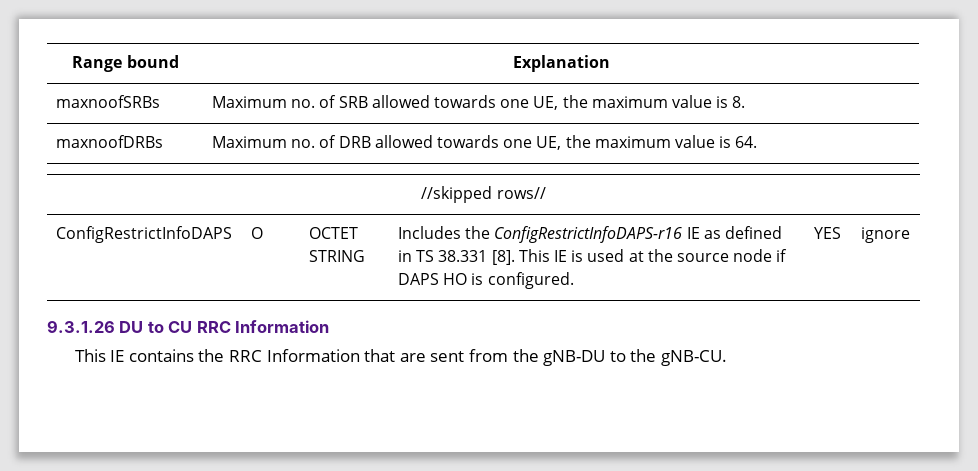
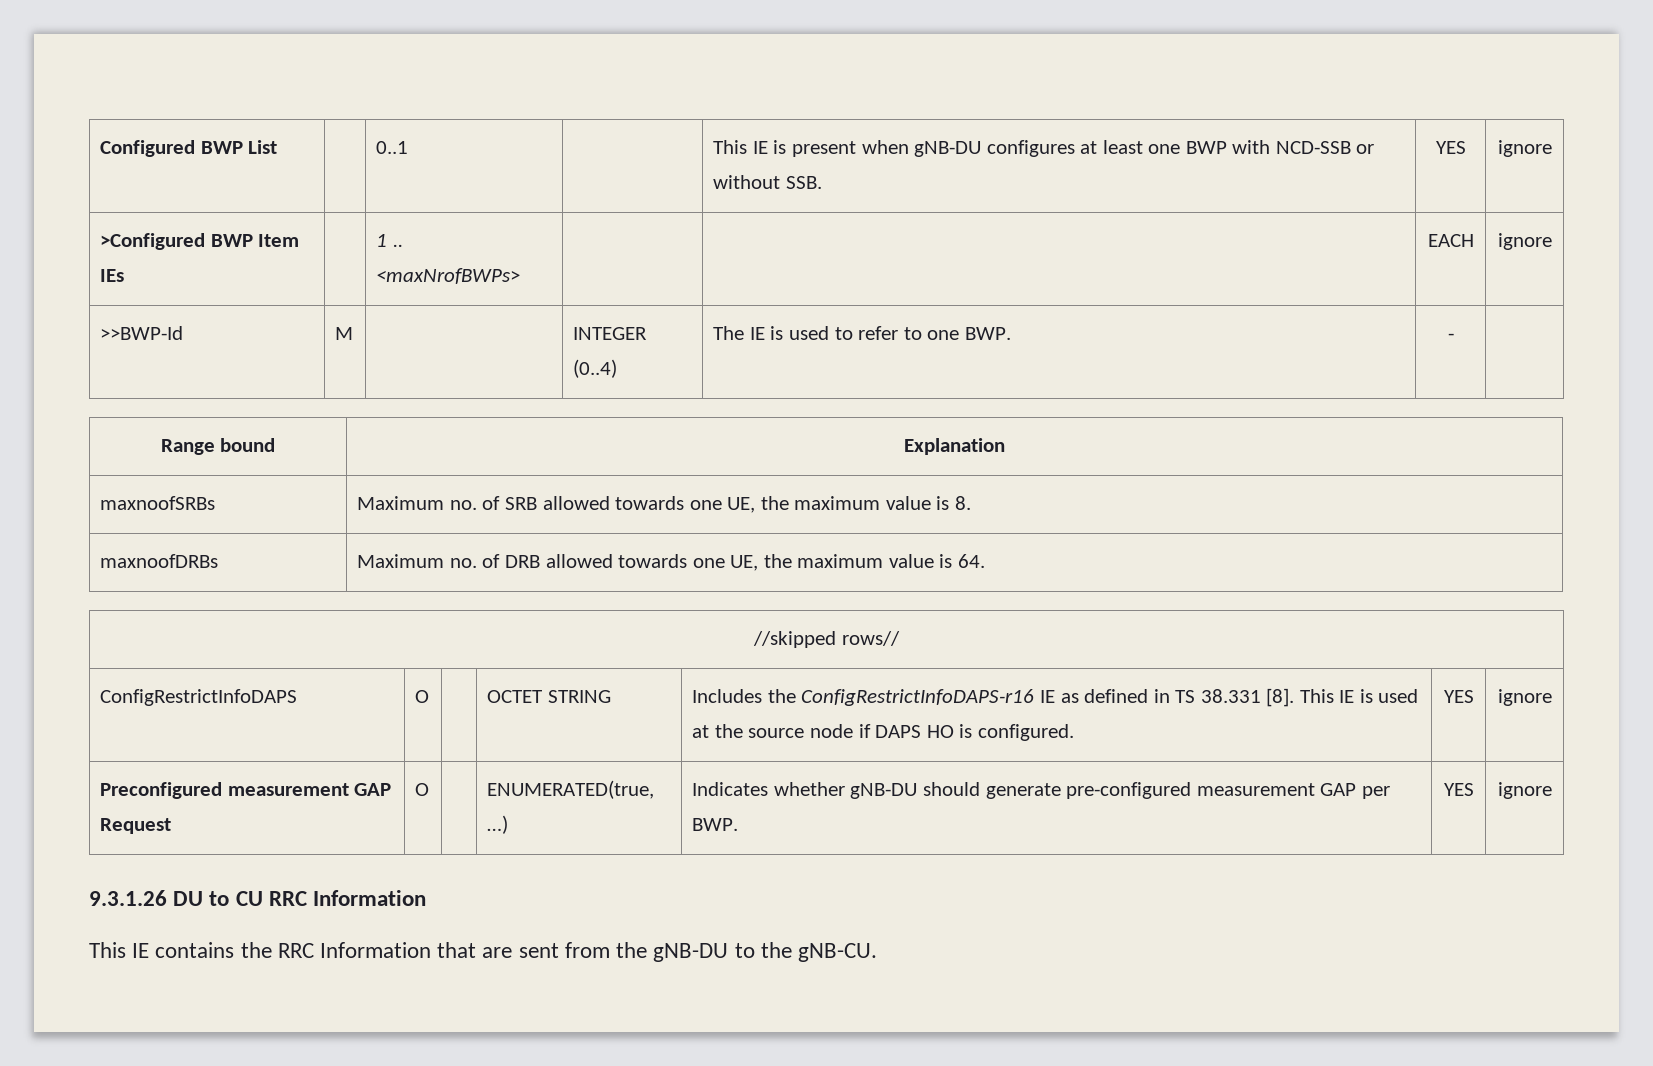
+ Configured BWP List | | 0..1 | | This IE is present when gNB-DU configures at least one BWP with NCD-SSB or without SSB. | YES | ignore
+ >Configured BWP Item IEs | | 1 .. <maxNrofBWPs> | | | EACH | ignore
+ >>BWP-Id | M | | INTEGER (0..4) | The IE is used to refer to one BWP. | - |
+ Preconfigured measurement GAP Request | O | | ENUMERATED(true, …) | Indicates whether gNB-DU should generate pre-configured measurement GAP per BWP. | YES | ignore

